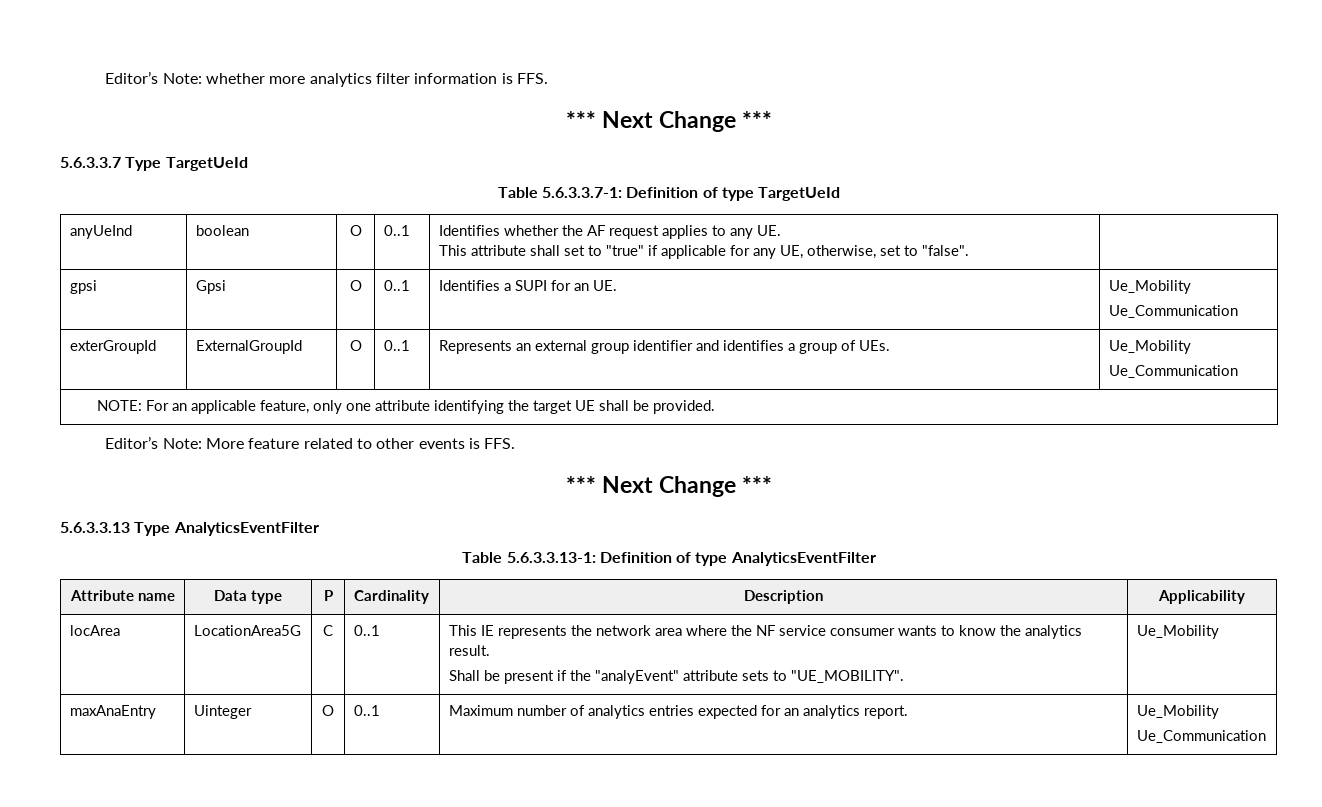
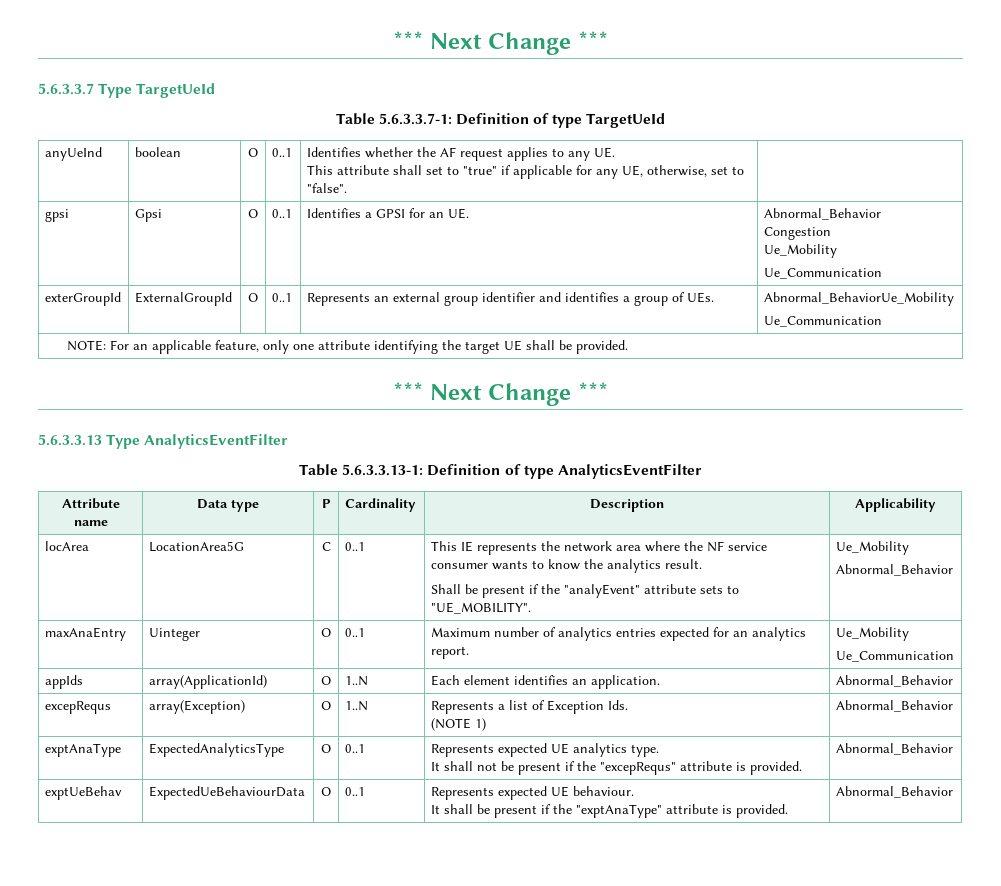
- Editor’s Note: whether more analytics filter information is FFS.
- gpsi | Gpsi | O | 0..1 | Identifies a SUPI for an UE. | Ue_Mobility
+ gpsi | Gpsi | O | 0..1 | Identifies a GPSI for an UE. | Abnormal_Behavior
+ Congestion
+ Ue_Mobility
- exterGroupId | ExternalGroupId | O | 0..1 | Represents an external group identifier and identifies a group of UEs. | Ue_Mobility
+ exterGroupId | ExternalGroupId | O | 0..1 | Represents an external group identifier and identifies a group of UEs. | Abnormal_BehaviorUe_Mobility
- Editor’s Note: More feature related to other events is FFS.
  locArea | LocationArea5G | C | 0..1 | This IE represents the network area where the NF service consumer wants to know the analytics result.
  Shall be present if the "analyEvent" attribute sets to "UE_MOBILITY". | Ue_Mobility
+ Abnormal_Behavior
+ appIds | array(ApplicationId) | O | 1..N | Each element identifies an application. | Abnormal_Behavior
+ excepRequs | array(Exception) | O | 1..N | Represents a list of Exception Ids.
+ (NOTE 1) | Abnormal_Behavior
+ exptAnaType | ExpectedAnalyticsType | O | 0..1 | Represents expected UE analytics type.
+ It shall not be present if the "excepRequs" attribute is provided. | Abnormal_Behavior
+ exptUeBehav | ExpectedUeBehaviourData | O | 0..1 | Represents expected UE behaviour.
+ It shall be present if the "exptAnaType" attribute is provided. | Abnormal_Behavior

